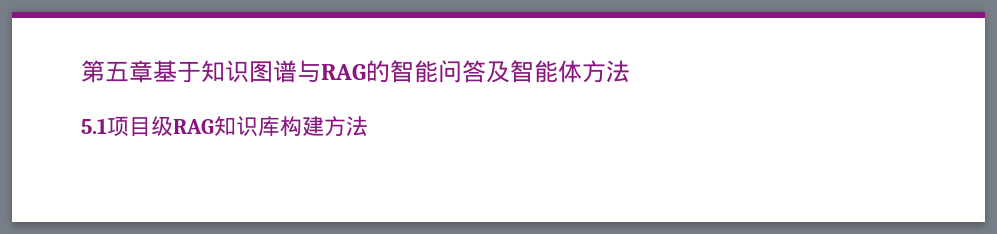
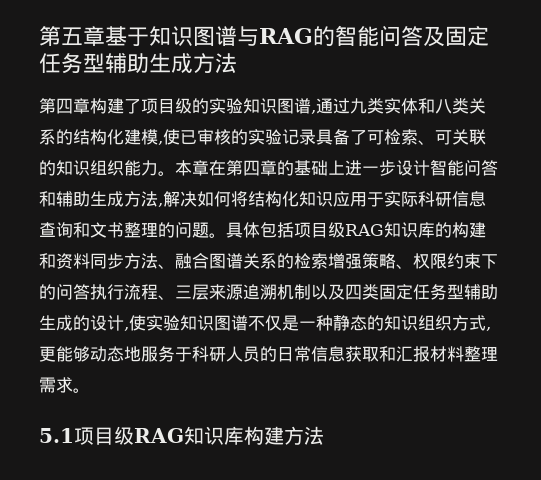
- 第五章基于知识图谱与RAG的智能问答及智能体方法
+ 第五章基于知识图谱与RAG的智能问答及固定任务型辅助生成方法
+ 第四章构建了项目级的实验知识图谱,通过九类实体和八类关系的结构化建模,使已审核的实验记录具备了可检索、可关联的知识组织能力。本章在第四章的基础上进一步设计智能问答和辅助生成方法,解决如何将结构化知识应用于实际科研信息查询和文书整理的问题。具体包括项目级RAG知识库的构建和资料同步方法、融合图谱关系的检索增强策略、权限约束下的问答执行流程、三层来源追溯机制以及四类固定任务型辅助生成的设计,使实验知识图谱不仅是一种静态的知识组织方式,更能够动态地服务于科研人员的日常信息获取和汇报材料整理需求。

